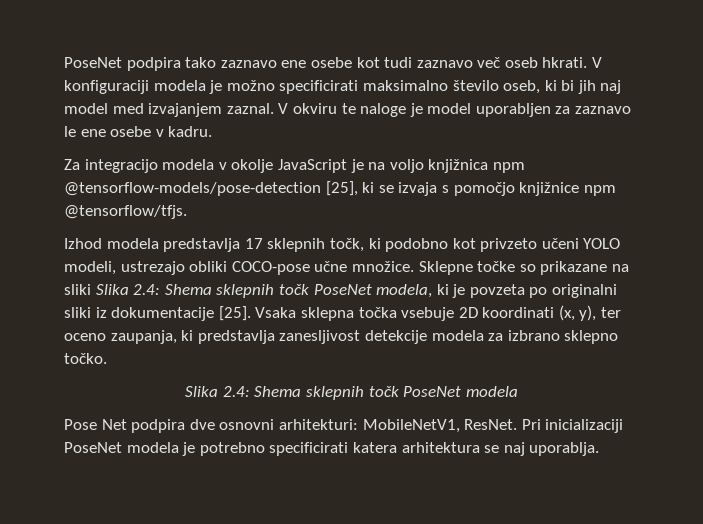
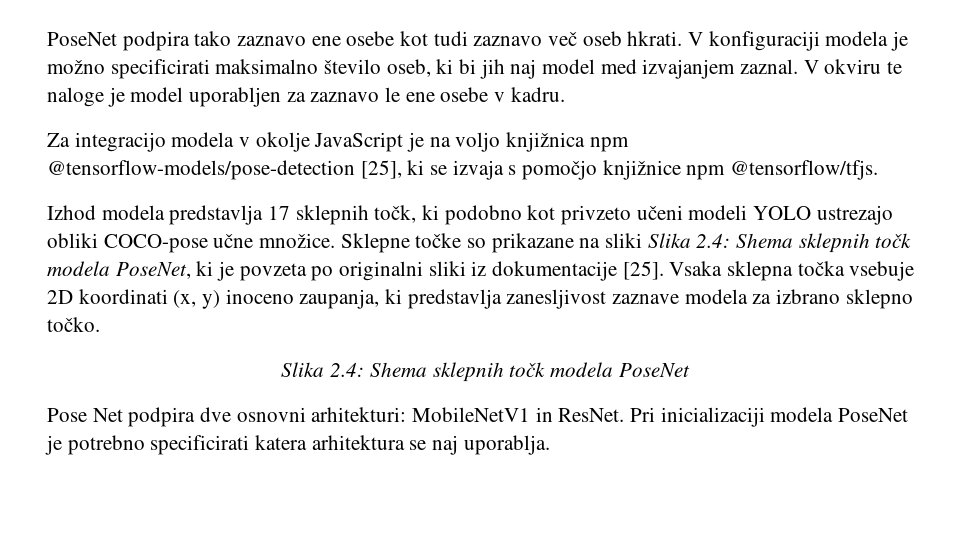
- Izhod modela predstavlja 17 sklepnih točk, ki podobno kot privzeto učeni YOLO modeli, ustrezajo obliki COCO-pose učne množice.
+ Izhod modela predstavlja 17 sklepnih točk, ki podobno kot privzeto učeni modeli YOLO ustrezajo obliki COCO-pose učne množice.
- Sklepne točke so prikazane na sliki Slika 2.4: Shema sklepnih točk PoseNet modela, ki je povzeta po originalni sliki iz dokumentacije [25].
+ Sklepne točke so prikazane na sliki Slika 2.4: Shema sklepnih točk modela PoseNet, ki je povzeta po originalni sliki iz dokumentacije [25].
- Vsaka sklepna točka vsebuje 2D koordinati (x, y), ter oceno zaupanja, ki predstavlja zanesljivost detekcije modela za izbrano sklepno točko.
+ Vsaka sklepna točka vsebuje 2D koordinati (x, y) inoceno zaupanja, ki predstavlja zanesljivost zaznave modela za izbrano sklepno točko.
- Slika 2.4: Shema sklepnih točk PoseNet modela
+ Slika 2.4: Shema sklepnih točk modela PoseNet
- Pose Net podpira dve osnovni arhitekturi: MobileNetV1, ResNet.
+ Pose Net podpira dve osnovni arhitekturi: MobileNetV1 in ResNet.
- Pri inicializaciji PoseNet modela je potrebno specificirati katera arhitektura se naj uporablja.
+ Pri inicializaciji modela PoseNet je potrebno specificirati katera arhitektura se naj uporablja.

